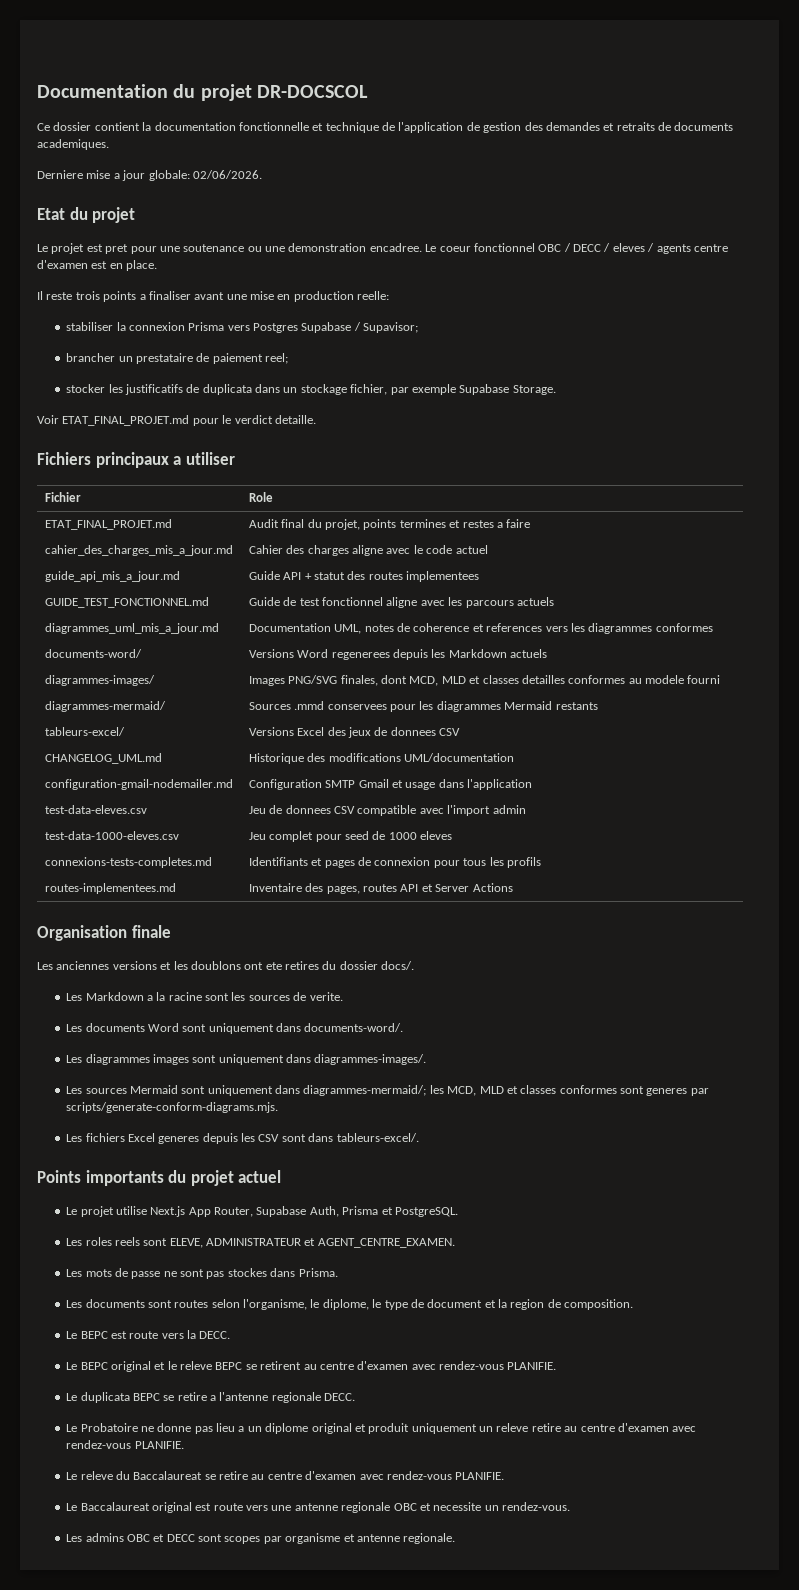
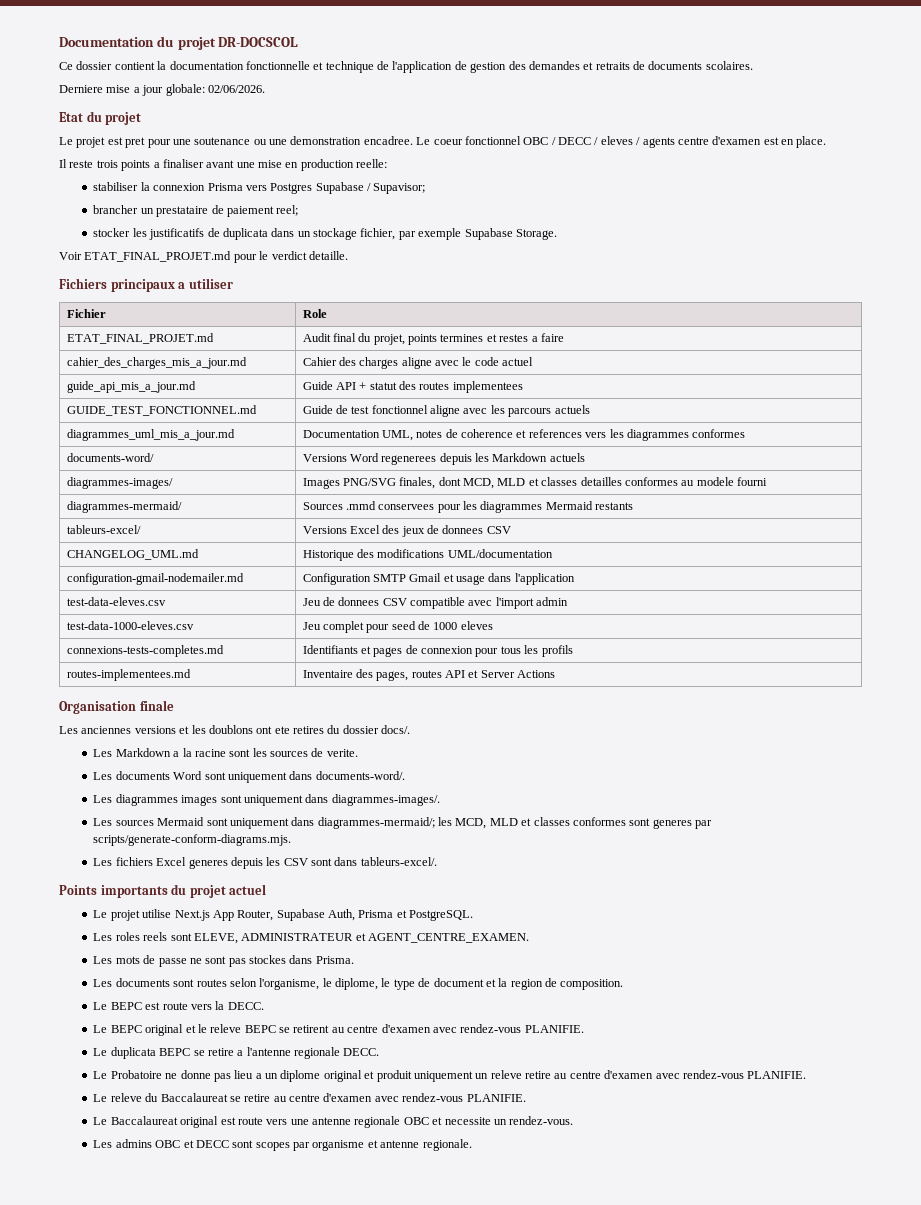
- Ce dossier contient la documentation fonctionnelle et technique de l'application de gestion des demandes et retraits de documents academiques.
+ Ce dossier contient la documentation fonctionnelle et technique de l'application de gestion des demandes et retraits de documents scolaires.

